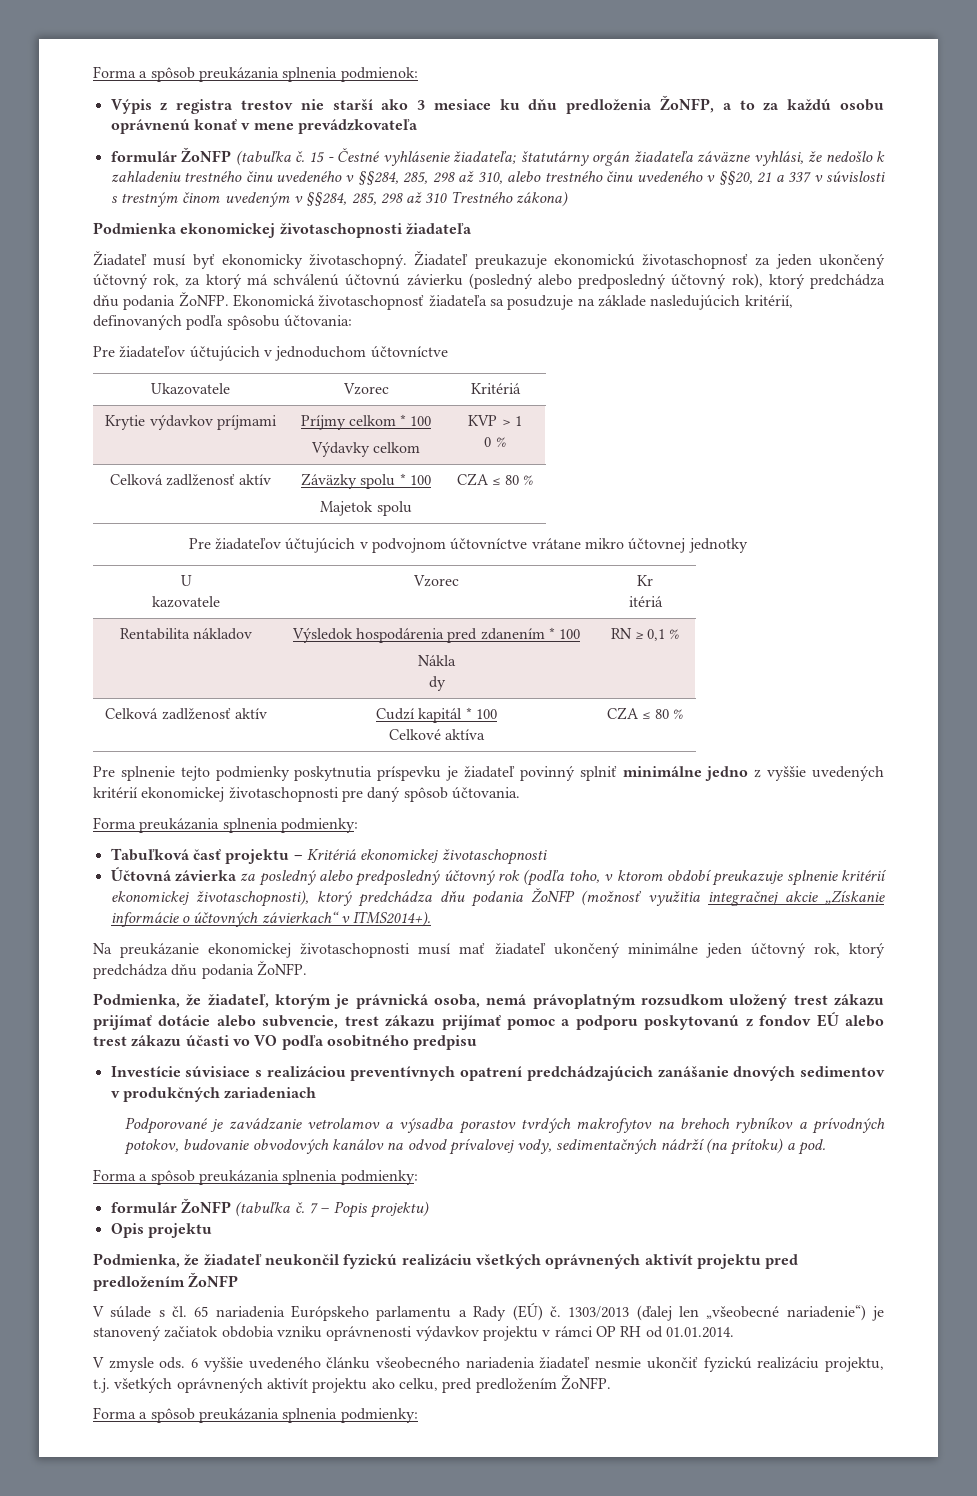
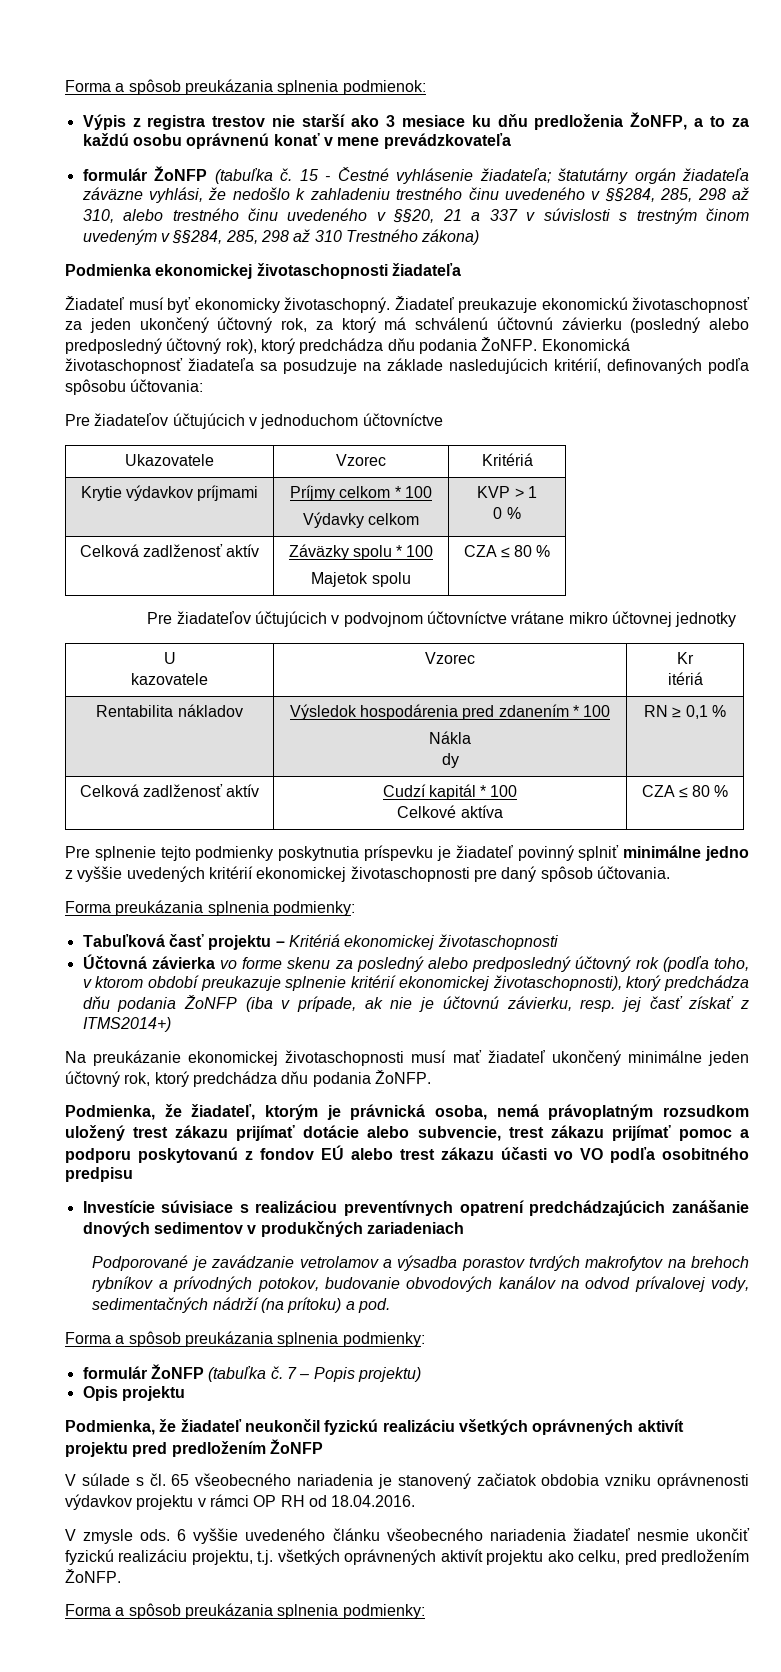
- Účtovná závierka za posledný alebo predposledný účtovný rok (podľa toho, v ktorom období preukazuje splnenie kritérií ekonomickej životaschopnosti), ktorý predchádza dňu podania ŽoNFP (možnosť využitia integračnej akcie „Získanie informácie o účtovných závierkach“ v ITMS2014+).
+ Účtovná závierka vo forme skenu za posledný alebo predposledný účtovný rok (podľa toho, v ktorom období preukazuje splnenie kritérií ekonomickej životaschopnosti), ktorý predchádza dňu podania ŽoNFP (iba v prípade, ak nie je účtovnú závierku, resp. jej časť získať z ITMS2014+)
- V súlade s čl. 65 nariadenia Európskeho parlamentu a Rady (EÚ) č. 1303/2013 (ďalej len „všeobecné nariadenie“) je stanovený začiatok obdobia vzniku oprávnenosti výdavkov projektu v rámci OP RH od 01.01.2014.
+ V súlade s čl. 65 všeobecného nariadenia je stanovený začiatok obdobia vzniku oprávnenosti výdavkov projektu v rámci OP RH od 18.04.2016.

